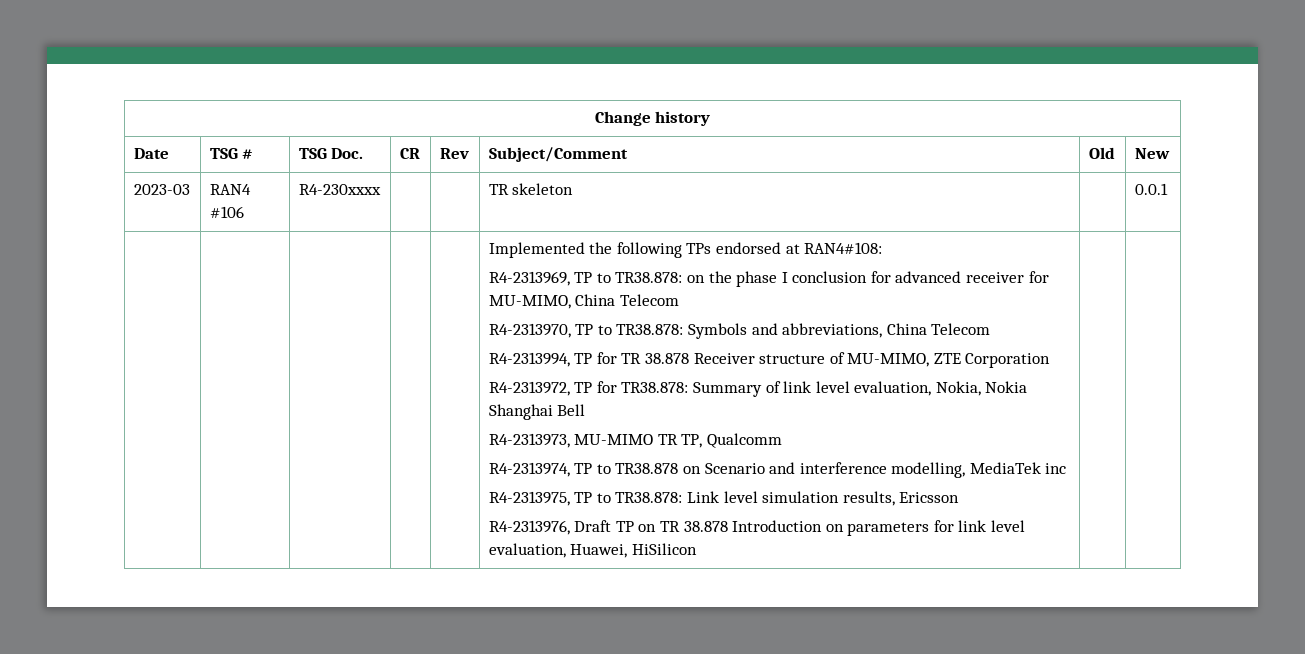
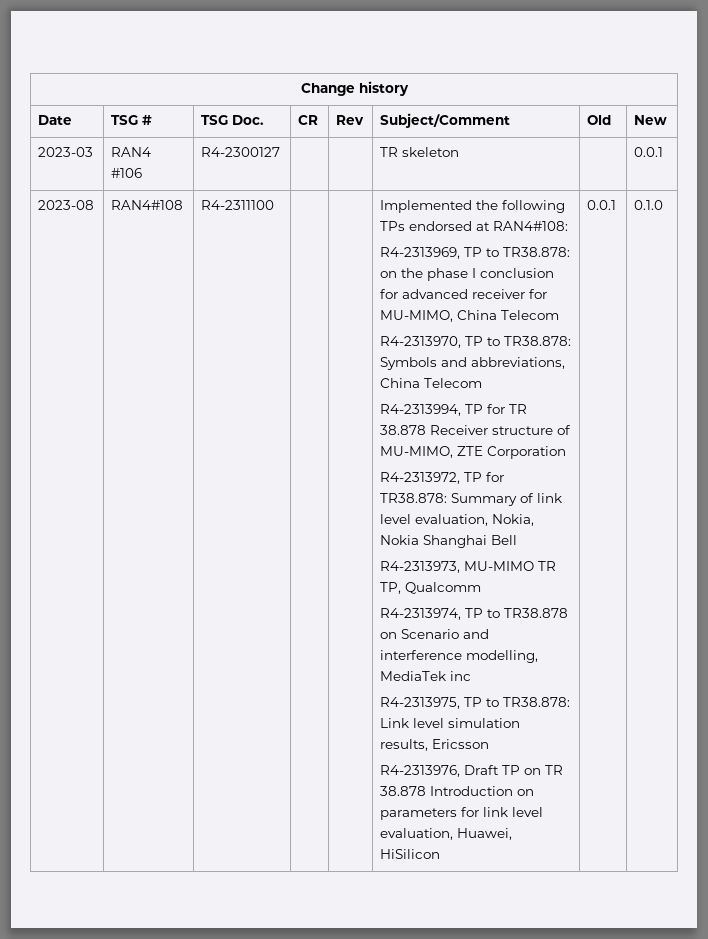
- 2023-03 | RAN4 #106 | R4-230xxxx | | | TR skeleton | | 0.0.1
+ 2023-03 | RAN4 #106 | R4-2300127 | | | TR skeleton | | 0.0.1
+ 2023-08 | RAN4#108 | R4-2311100
+ 0.0.1 | 0.1.0

